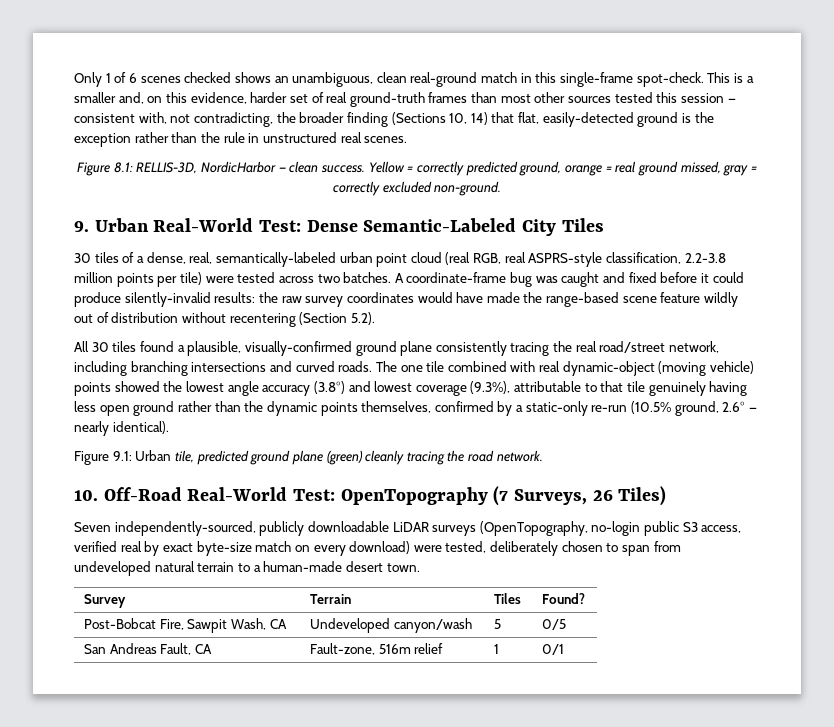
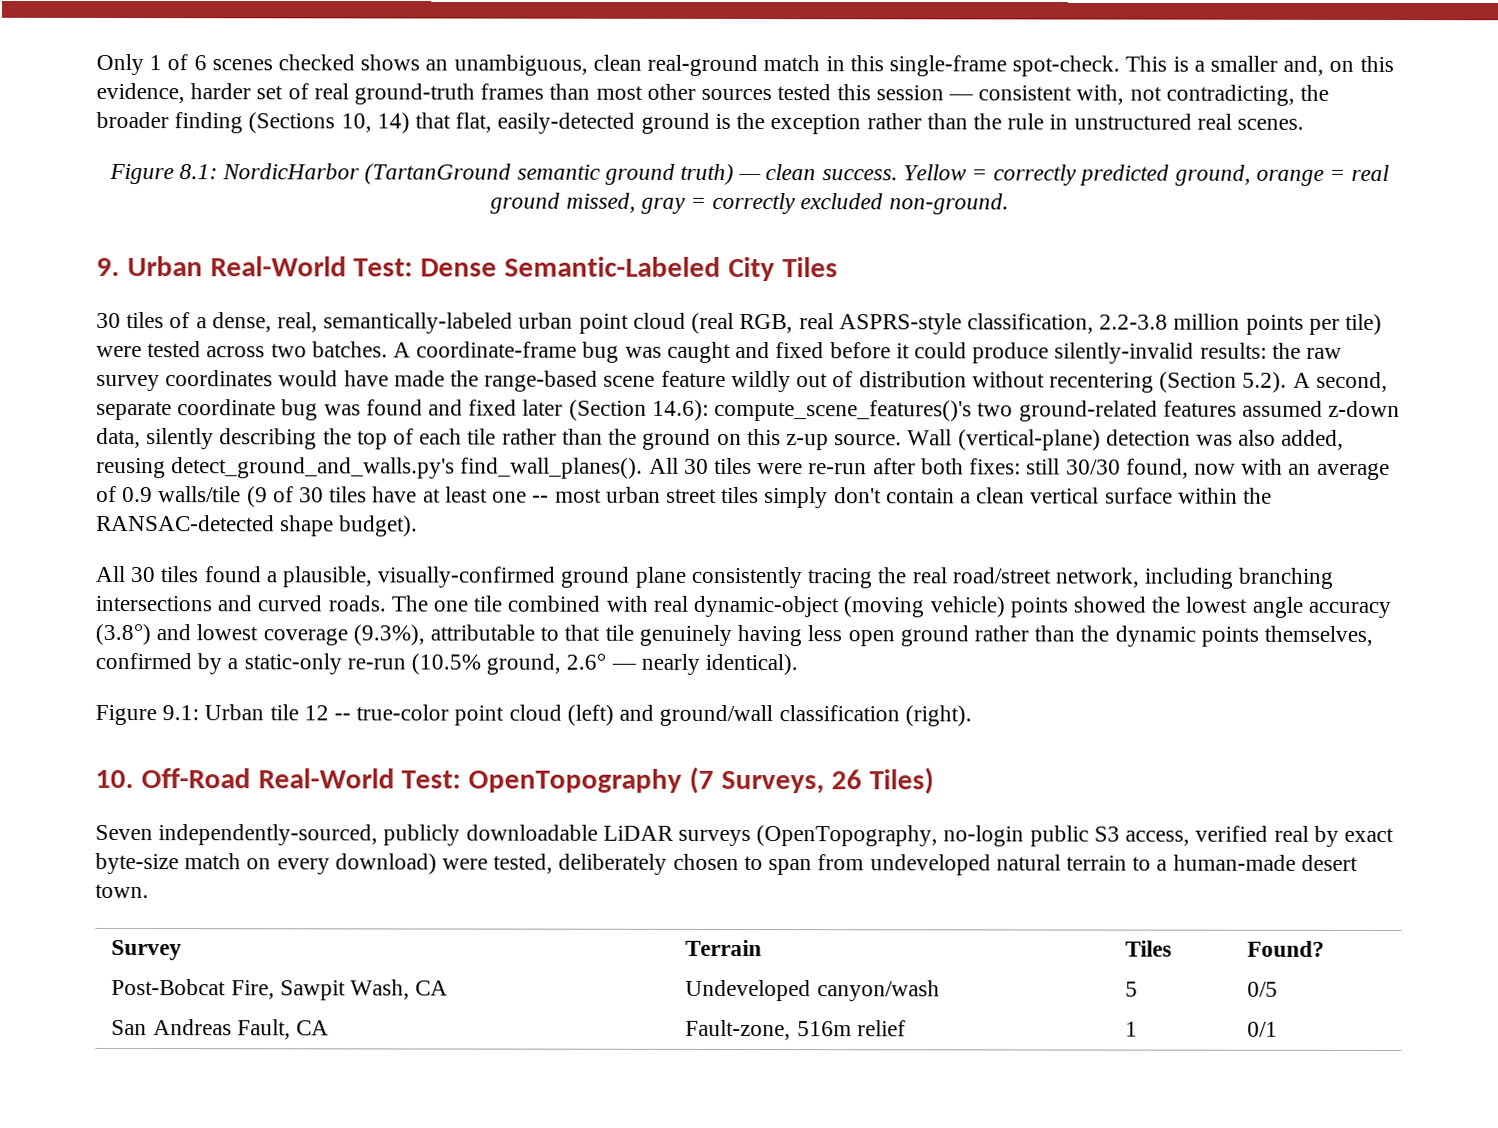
- Figure 8.1: RELLIS-3D, NordicHarbor — clean success.
+ Figure 8.1: NordicHarbor (TartanGround semantic ground truth) — clean success.
- A coordinate-frame bug was caught and fixed before it could produce silently-invalid results: the raw survey coordinates would have made the range-based scene feature wildly out of distribution without recentering (Section 5.2).
+ A coordinate-frame bug was caught and fixed before it could produce silently-invalid results: the raw survey coordinates would have made the range-based scene feature wildly out of distribution without recentering (Section 5.2). A second, separate coordinate bug was found and fixed later (Section 14.6): compute_scene_features()'s two ground-related features assumed z-down data, silently describing the top of each tile rather than the ground on this z-up source. Wall (vertical-plane) detection was also added, reusing detect_ground_and_walls.py's find_wall_planes(). All 30 tiles were re-run after both fixes: still 30/30 found, now with an average of 0.9 walls/tile (9 of 30 tiles have at least one -- most urban street tiles simply don't contain a clean vertical surface within the RANSAC-detected shape budget).
- Figure 9.1: Urban tile, predicted ground plane (green) cleanly tracing the road network.
+ Figure 9.1: Urban tile 12 -- true-color point cloud (left) and ground/wall classification (right).

